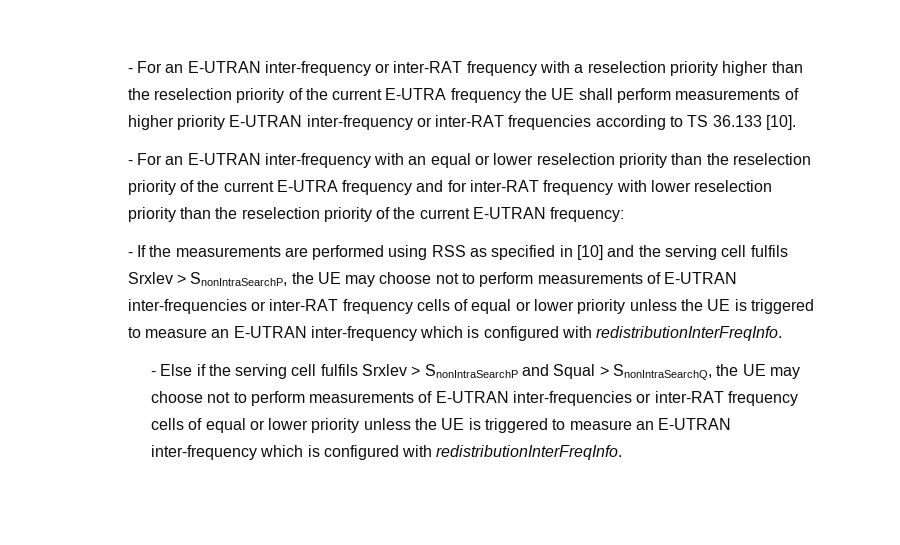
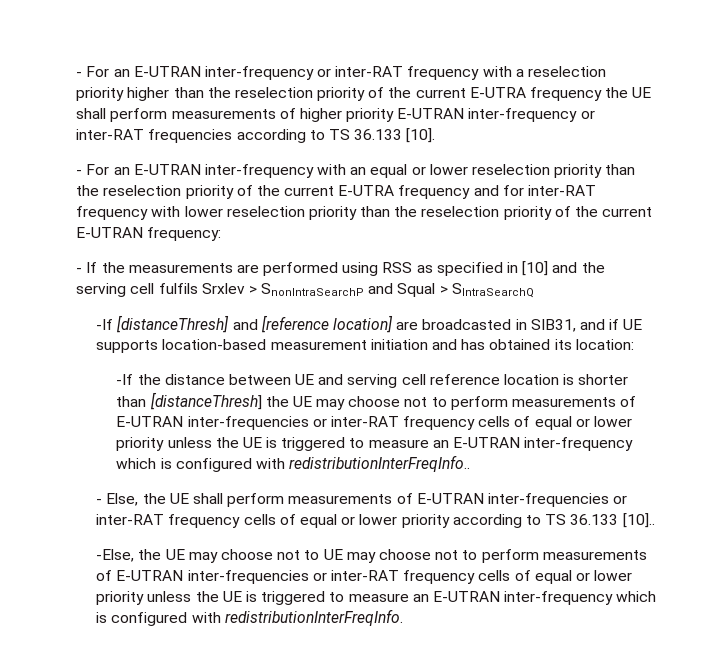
- - If the measurements are performed using RSS as specified in [10] and the serving cell fulfils Srxlev > SnonIntraSearchP, the UE may choose not to perform measurements of E-UTRAN inter-frequencies or inter-RAT frequency cells of equal or lower priority unless the UE is triggered to measure an E-UTRAN inter-frequency which is configured with redistributionInterFreqInfo.
- - Else if the serving cell fulfils Srxlev > SnonIntraSearchP and Squal > SnonIntraSearchQ, the UE may choose not to perform measurements of E-UTRAN inter-frequencies or inter-RAT frequency cells of equal or lower priority unless the UE is triggered to measure an E-UTRAN inter-frequency which is configured with redistributionInterFreqInfo.
+ - If the measurements are performed using RSS as specified in [10] and the serving cell fulfils Srxlev > SnonIntraSearchP and Squal > SIntraSearchQ
+ -If [distanceThresh] and [reference location] are broadcasted in SIB31, and if UE supports location-based measurement initiation and has obtained its location:
+ -If the distance between UE and serving cell reference location is shorter than [distanceThresh] the UE may choose not to perform measurements of E-UTRAN inter-frequencies or inter-RAT frequency cells of equal or lower priority unless the UE is triggered to measure an E-UTRAN inter-frequency which is configured with redistributionInterFreqInfo..
+ - Else, the UE shall perform measurements of E-UTRAN inter-frequencies or inter-RAT frequency cells of equal or lower priority according to TS 36.133 [10]..
+ -Else, the UE may choose not to UE may choose not to perform measurements of E-UTRAN inter-frequencies or inter-RAT frequency cells of equal or lower priority unless the UE is triggered to measure an E-UTRAN inter-frequency which is configured with redistributionInterFreqInfo.

